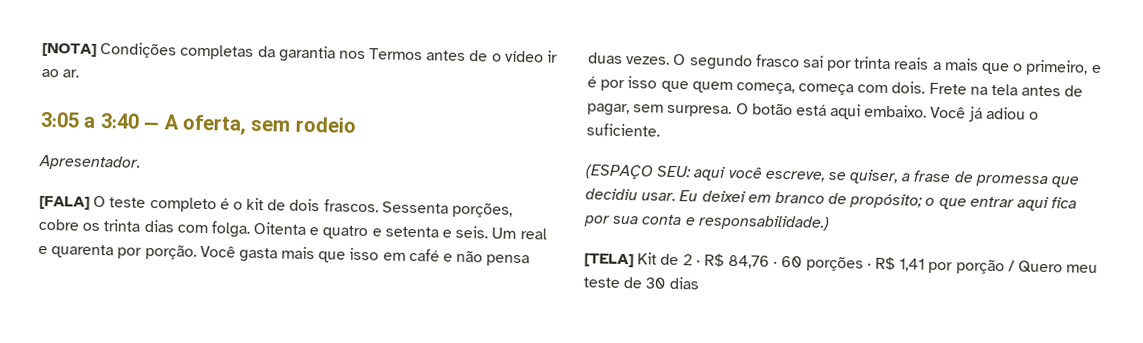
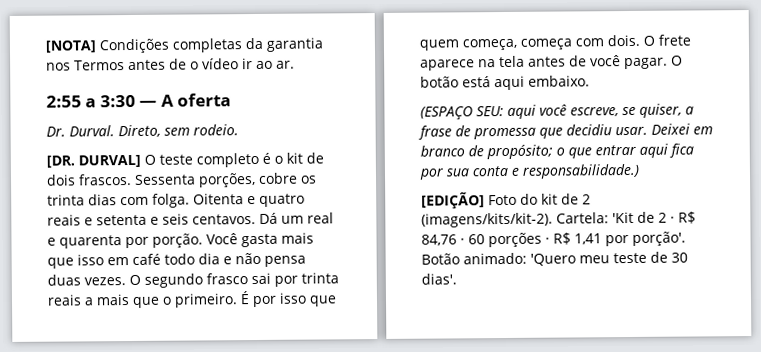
- 3:05 a 3:40 — A oferta, sem rodeio
- Apresentador.
- [FALA] O teste completo é o kit de dois frascos.
+ 2:55 a 3:30 — A oferta
+ Dr. Durval. Direto, sem rodeio.
+ [DR. DURVAL] O teste completo é o kit de dois frascos.
- Oitenta e quatro e setenta e seis. Um real e quarenta por porção.
+ Oitenta e quatro reais e setenta e seis centavos. Dá um real e quarenta por porção.
- Você gasta mais que isso em café e não pensa duas vezes.
+ Você gasta mais que isso em café todo dia e não pensa duas vezes.
- O segundo frasco sai por trinta reais a mais que o primeiro, e é por isso que quem começa, começa com dois.
+ O segundo frasco sai por trinta reais a mais que o primeiro. É por isso que quem começa, começa com dois.
- Frete na tela antes de pagar, sem surpresa.
+ O frete aparece na tela antes de você pagar.
- Você já adiou o suficiente.
- Eu deixei em branco de propósito; o que entrar aqui fica por sua conta e responsabilidade.)
+ Deixei em branco de propósito; o que entrar aqui fica por sua conta e responsabilidade.)
- [TELA] Kit de 2 · R$ 84,76 · 60 porções · R$ 1,41 por porção / Quero meu teste de 30 dias
+ [EDIÇÃO] Foto do kit de 2 (imagens/kits/kit-2). Cartela: 'Kit de 2 · R$ 84,76 · 60 porções · R$ 1,41 por porção'. Botão animado: 'Quero meu teste de 30 dias'.

